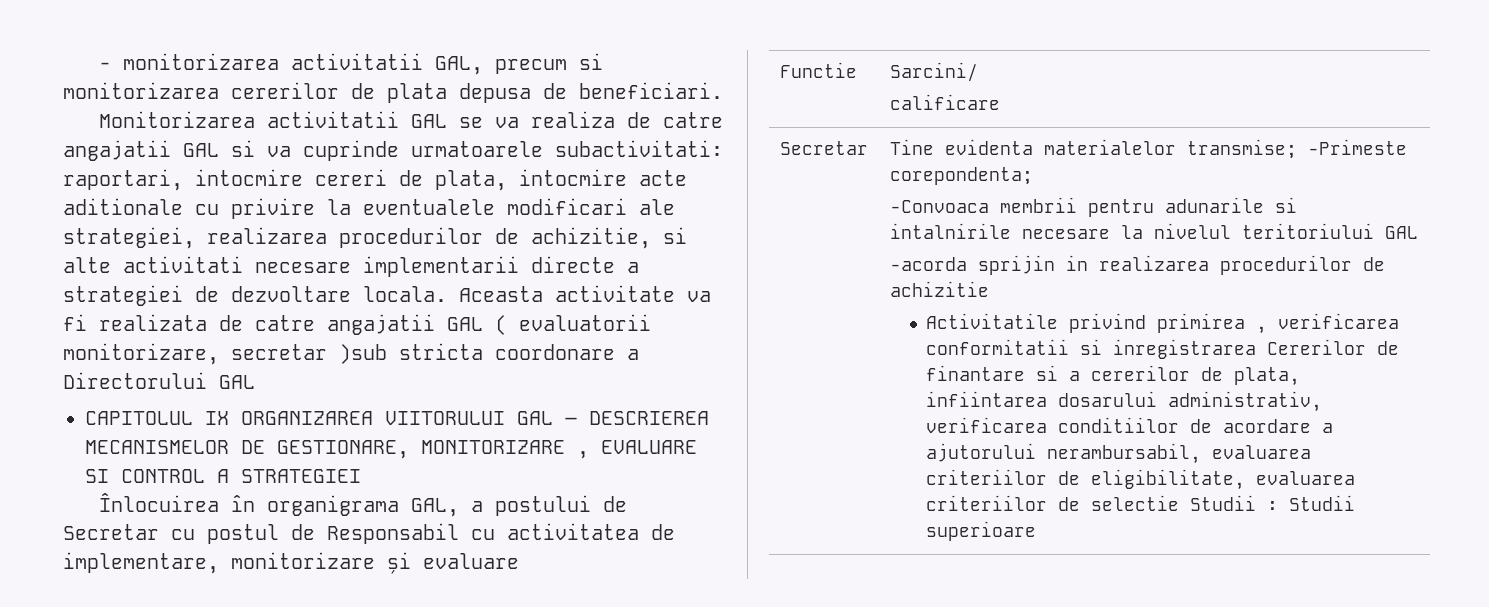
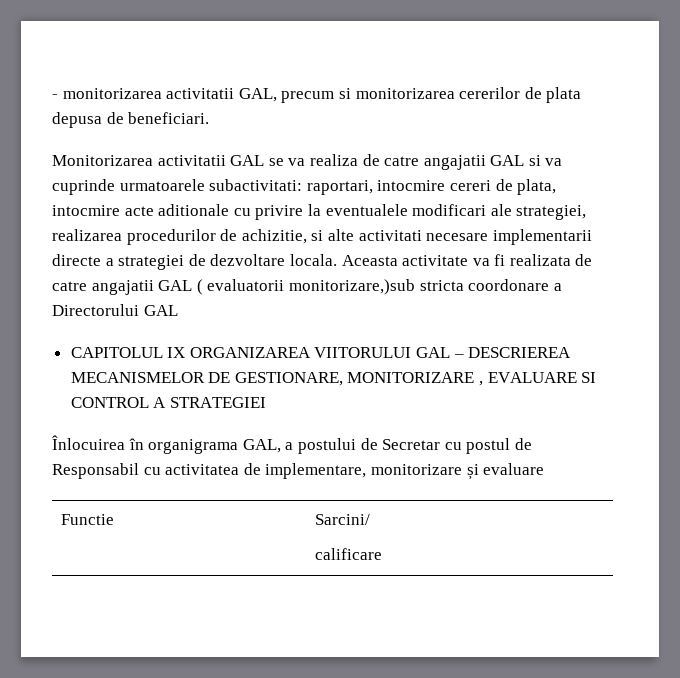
- Aceasta activitate va fi realizata de catre angajatii GAL ( evaluatorii monitorizare, secretar )sub stricta coordonare a Directorului GAL
+ Aceasta activitate va fi realizata de catre angajatii GAL ( evaluatorii monitorizare,)sub stricta coordonare a Directorului GAL
- Secretar | Tine evidenta materialelor transmise; -Primeste corepondenta;
- -Convoaca membrii pentru adunarile si intalnirile necesare la nivelul teritoriului GAL
- -acorda sprijin in realizarea procedurilor de achizitie
- Activitatile privind primirea , verificarea conformitatii si inregistrarea Cererilor de finantare si a cererilor de plata, infiintarea dosarului administrativ, verificarea conditiilor de acordare a ajutorului nerambursabil, evaluarea criteriilor de eligibilitate, evaluarea criteriilor de selectie Studii : Studii superioare

